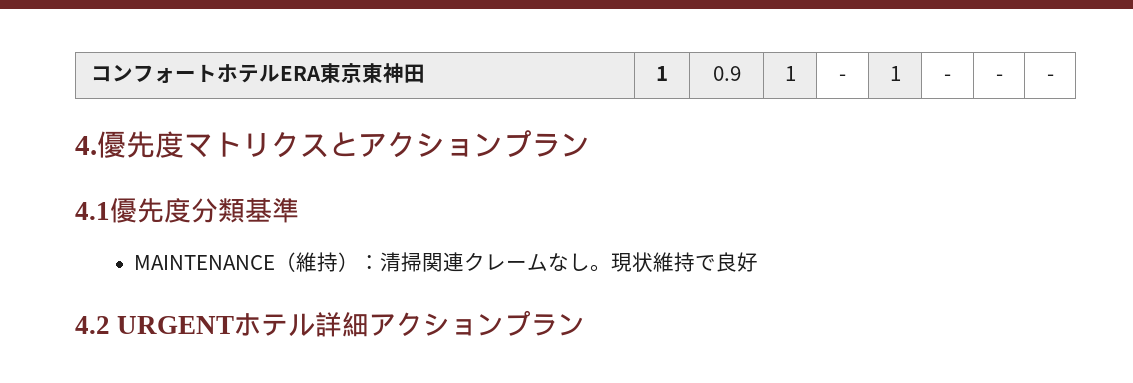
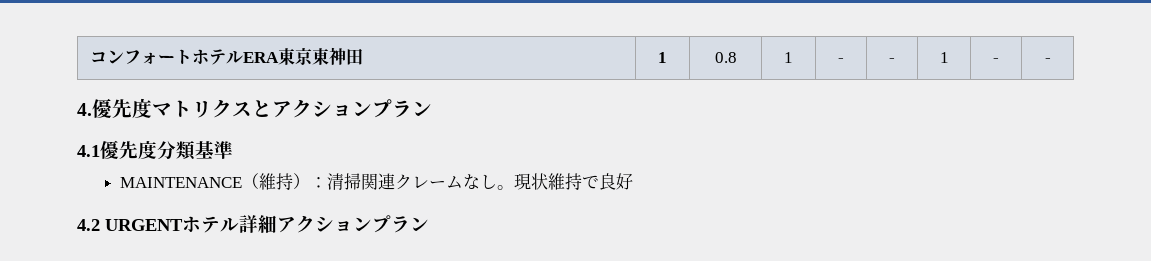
- コンフォートホテルERA東京東神田 | 1 | 0.9 | 1 | - | 1 | - | - | -
+ コンフォートホテルERA東京東神田 | 1 | 0.8 | 1 | - | - | 1 | - | -

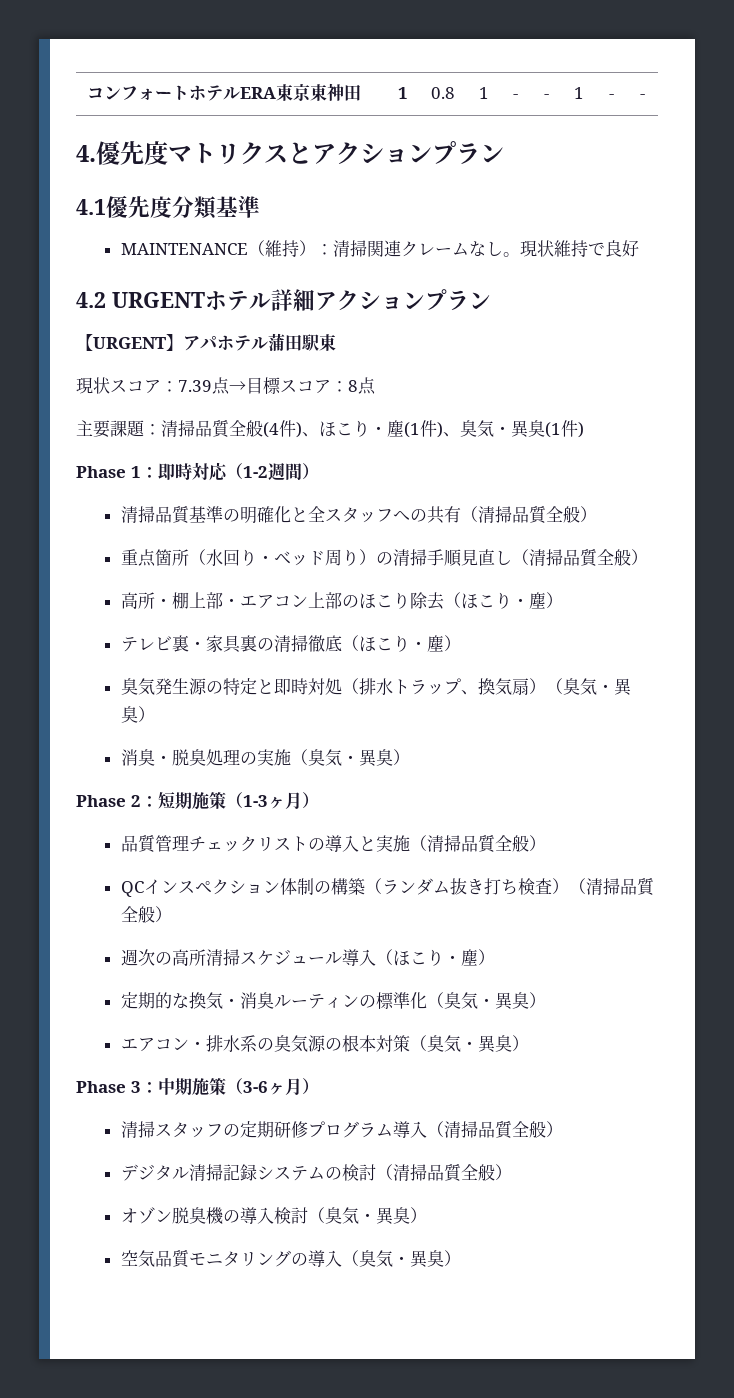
+ 【URGENT】アパホテル蒲田駅東
+ 現状スコア：7.39点→目標スコア：8点
+ 主要課題：清掃品質全般(4件)、ほこり・塵(1件)、臭気・異臭(1件)
+ Phase 1：即時対応（1-2週間）
+ 清掃品質基準の明確化と全スタッフへの共有（清掃品質全般）
+ 重点箇所（水回り・ベッド周り）の清掃手順見直し（清掃品質全般）
+ 高所・棚上部・エアコン上部のほこり除去（ほこり・塵）
+ テレビ裏・家具裏の清掃徹底（ほこり・塵）
+ 臭気発生源の特定と即時対処（排水トラップ、換気扇）（臭気・異臭）
+ 消臭・脱臭処理の実施（臭気・異臭）
+ Phase 2：短期施策（1-3ヶ月）
+ 品質管理チェックリストの導入と実施（清掃品質全般）
+ QCインスペクション体制の構築（ランダム抜き打ち検査）（清掃品質全般）
+ 週次の高所清掃スケジュール導入（ほこり・塵）
+ 定期的な換気・消臭ルーティンの標準化（臭気・異臭）
+ エアコン・排水系の臭気源の根本対策（臭気・異臭）
+ Phase 3：中期施策（3-6ヶ月）
+ 清掃スタッフの定期研修プログラム導入（清掃品質全般）
+ デジタル清掃記録システムの検討（清掃品質全般）
+ オゾン脱臭機の導入検討（臭気・異臭）
+ 空気品質モニタリングの導入（臭気・異臭）

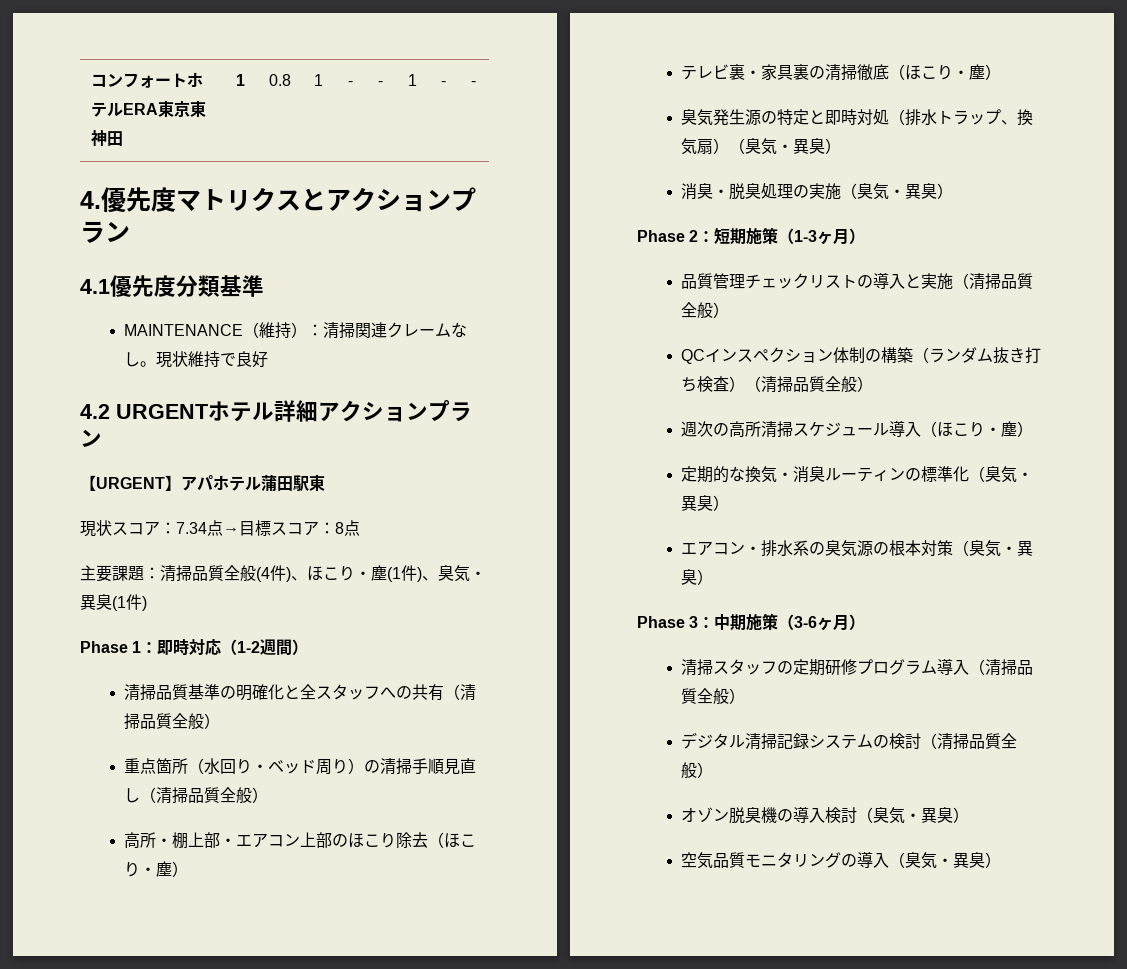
- 現状スコア：7.39点→目標スコア：8点
+ 現状スコア：7.34点→目標スコア：8点

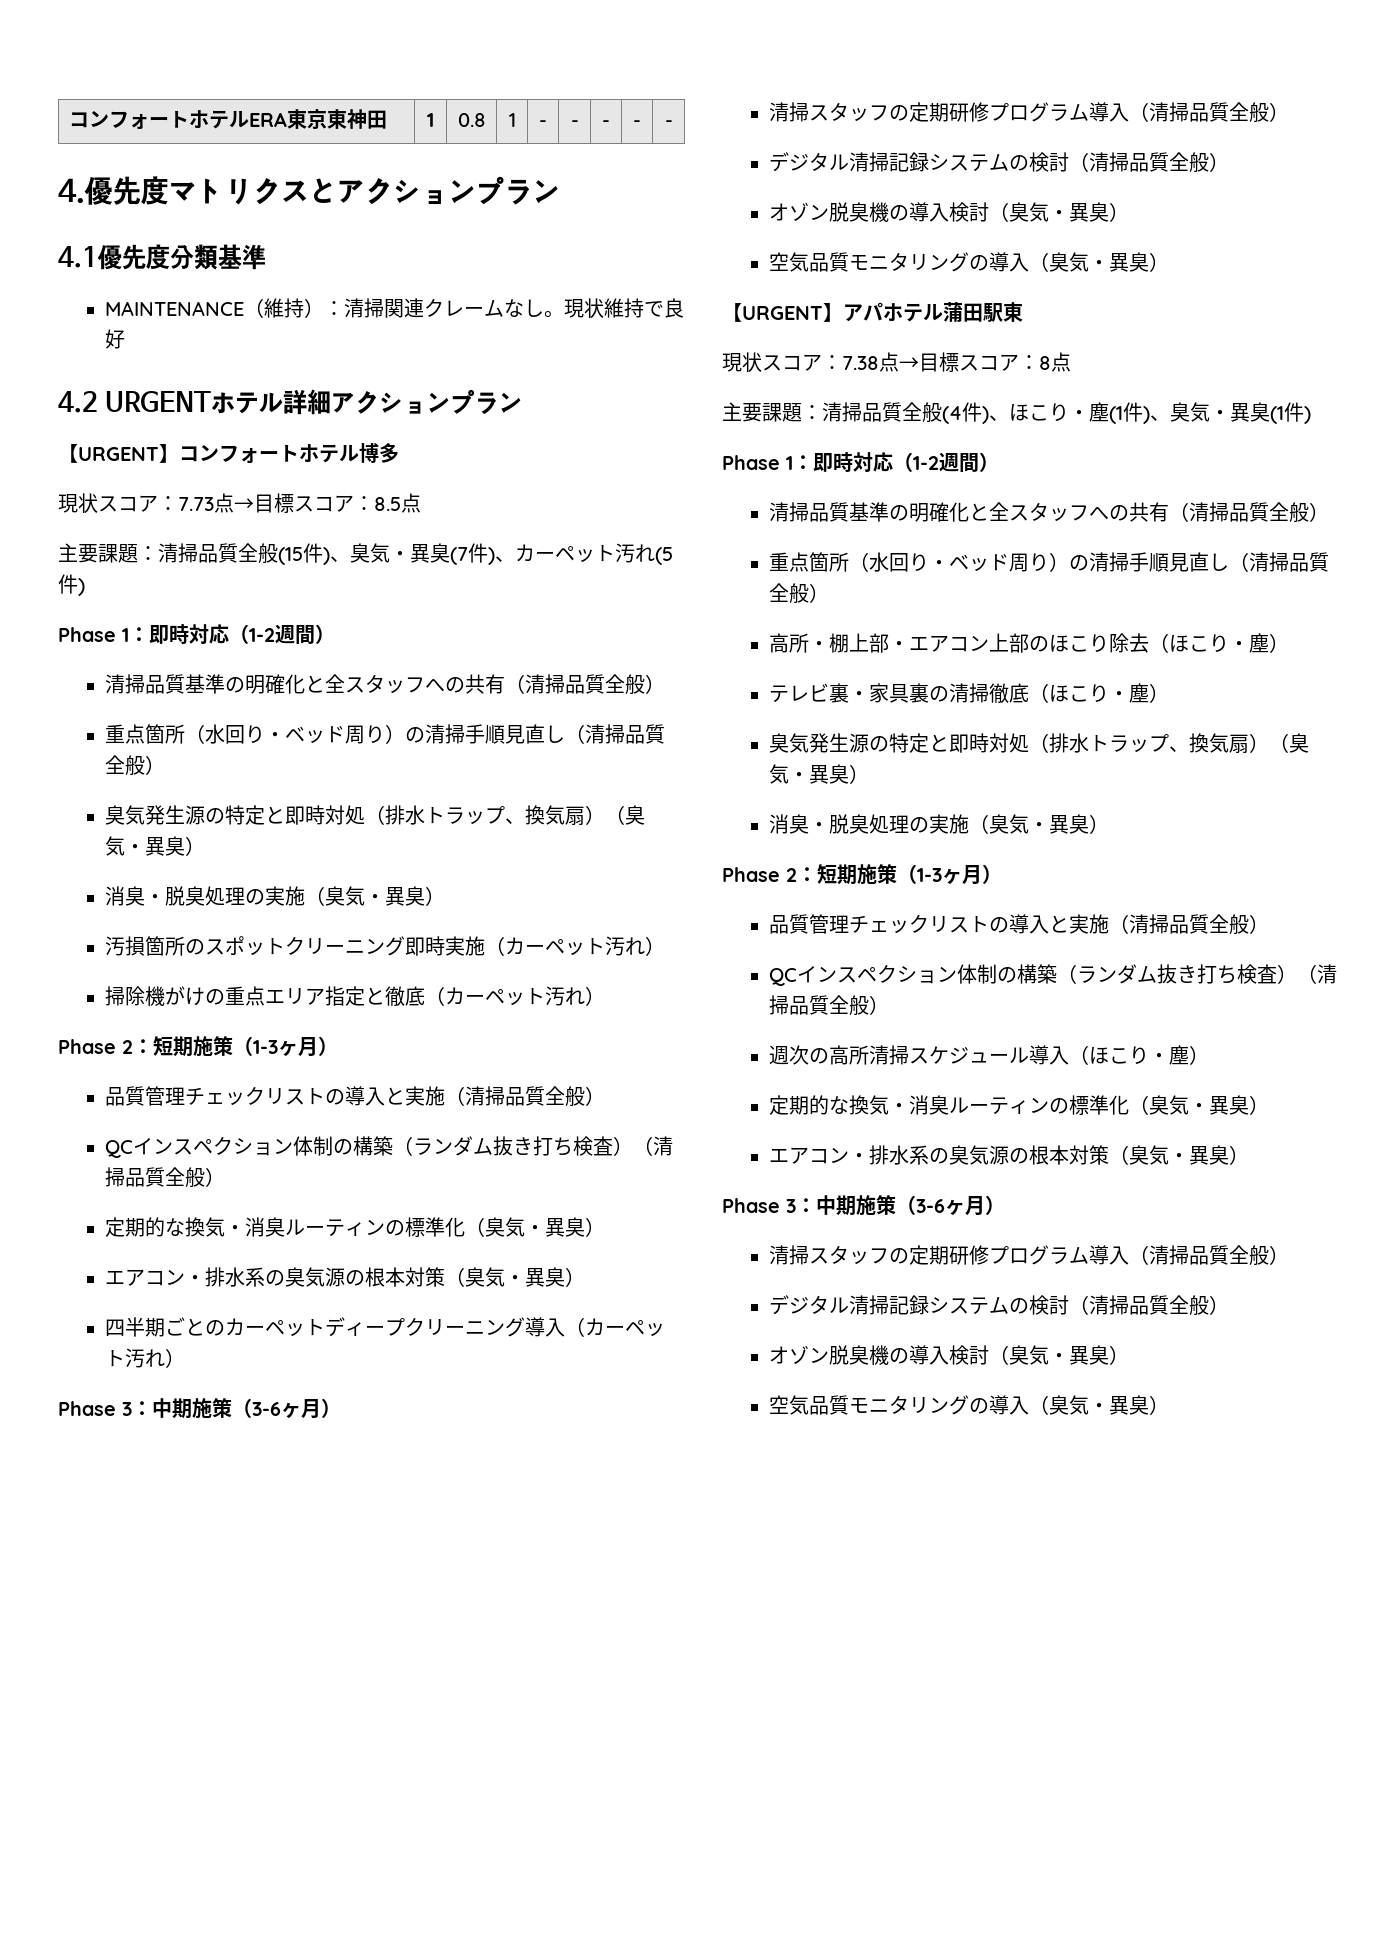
- コンフォートホテルERA東京東神田 | 1 | 0.8 | 1 | - | - | 1 | - | -
+ コンフォートホテルERA東京東神田 | 1 | 0.8 | 1 | - | - | - | - | -
+ 【URGENT】コンフォートホテル博多
+ 現状スコア：7.73点→目標スコア：8.5点
+ 主要課題：清掃品質全般(15件)、臭気・異臭(7件)、カーペット汚れ(5件)
+ Phase 1：即時対応（1-2週間）
+ 清掃品質基準の明確化と全スタッフへの共有（清掃品質全般）
+ 重点箇所（水回り・ベッド周り）の清掃手順見直し（清掃品質全般）
+ 臭気発生源の特定と即時対処（排水トラップ、換気扇）（臭気・異臭）
+ 消臭・脱臭処理の実施（臭気・異臭）
+ 汚損箇所のスポットクリーニング即時実施（カーペット汚れ）
+ 掃除機がけの重点エリア指定と徹底（カーペット汚れ）
+ Phase 2：短期施策（1-3ヶ月）
+ 品質管理チェックリストの導入と実施（清掃品質全般）
+ QCインスペクション体制の構築（ランダム抜き打ち検査）（清掃品質全般）
+ 定期的な換気・消臭ルーティンの標準化（臭気・異臭）
+ エアコン・排水系の臭気源の根本対策（臭気・異臭）
+ 四半期ごとのカーペットディープクリーニング導入（カーペット汚れ）
+ Phase 3：中期施策（3-6ヶ月）
+ 清掃スタッフの定期研修プログラム導入（清掃品質全般）
+ デジタル清掃記録システムの検討（清掃品質全般）
+ オゾン脱臭機の導入検討（臭気・異臭）
+ 空気品質モニタリングの導入（臭気・異臭）
- 現状スコア：7.34点→目標スコア：8点
+ 現状スコア：7.38点→目標スコア：8点

